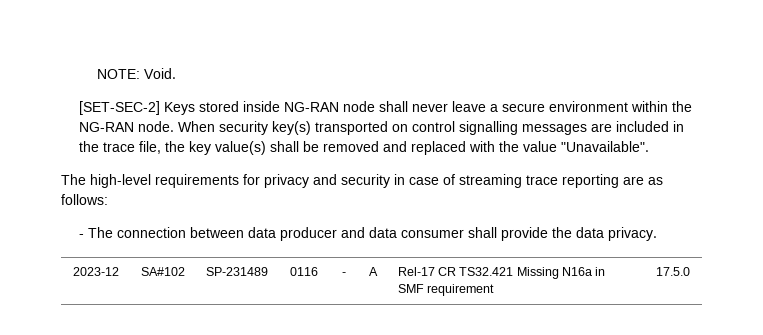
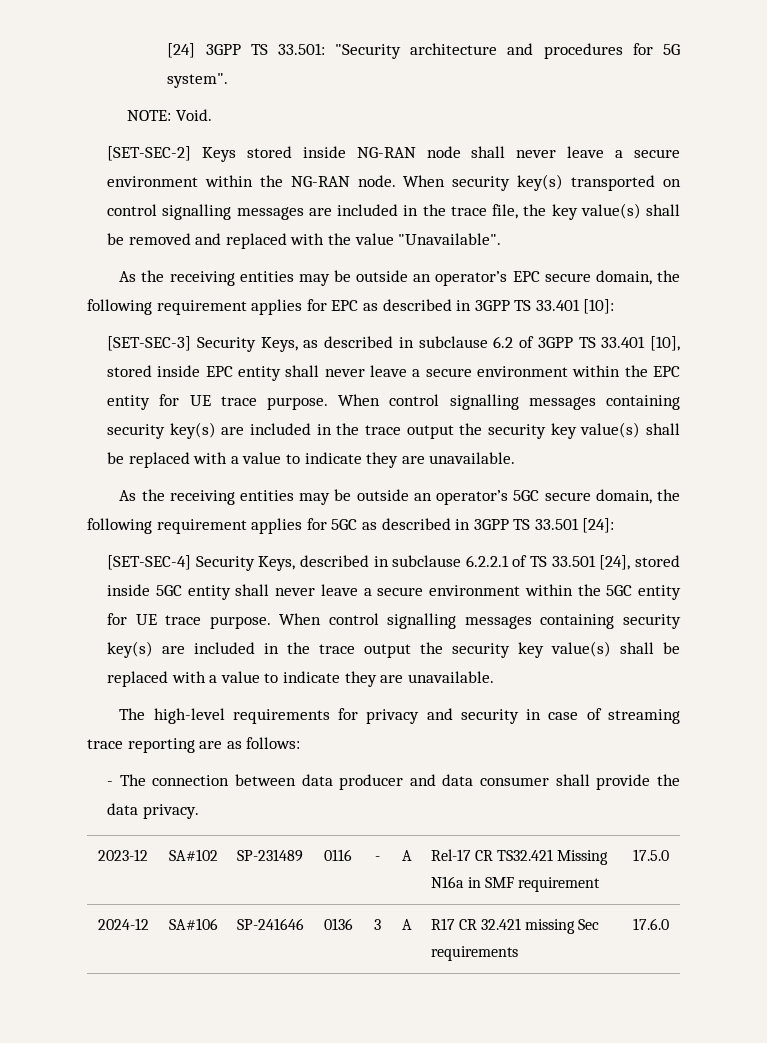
+ [24] 3GPP TS 33.501: "Security architecture and procedures for 5G system".
+ As the receiving entities may be outside an operator’s EPC secure domain, the following requirement applies for EPC as described in 3GPP TS 33.401 [10]:
+ [SET-SEC-3] Security Keys, as described in subclause 6.2 of 3GPP TS 33.401 [10], stored inside EPC entity shall never leave a secure environment within the EPC entity for UE trace purpose. When control signalling messages containing security key(s) are included in the trace output the security key value(s) shall be replaced with a value to indicate they are unavailable.
+ As the receiving entities may be outside an operator’s 5GC secure domain, the following requirement applies for 5GC as described in 3GPP TS 33.501 [24]:
+ [SET-SEC-4] Security Keys, described in subclause 6.2.2.1 of TS 33.501 [24], stored inside 5GC entity shall never leave a secure environment within the 5GC entity for UE trace purpose. When control signalling messages containing security key(s) are included in the trace output the security key value(s) shall be replaced with a value to indicate they are unavailable.
+ 2024-12 | SA#106 | SP-241646 | 0136 | 3 | A | R17 CR 32.421 missing Sec requirements | 17.6.0

